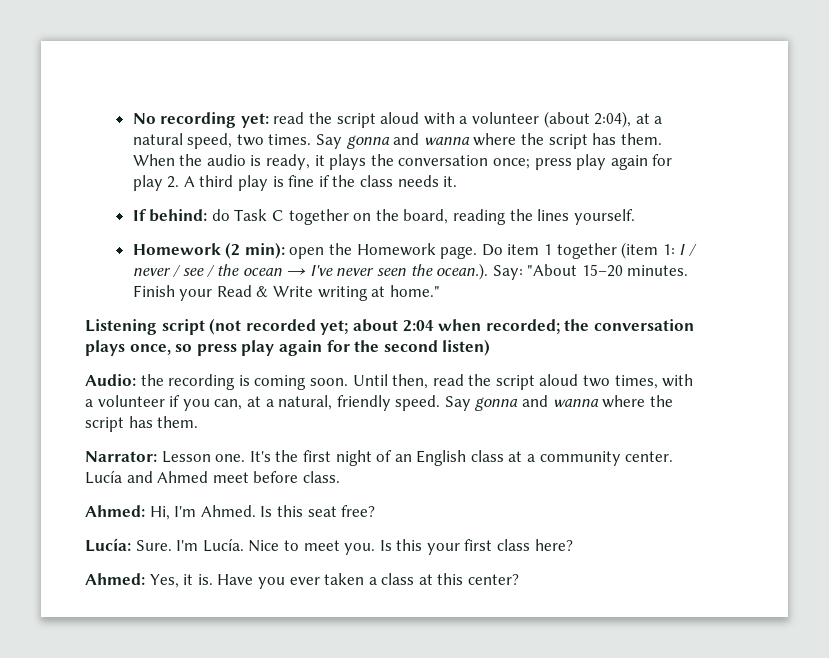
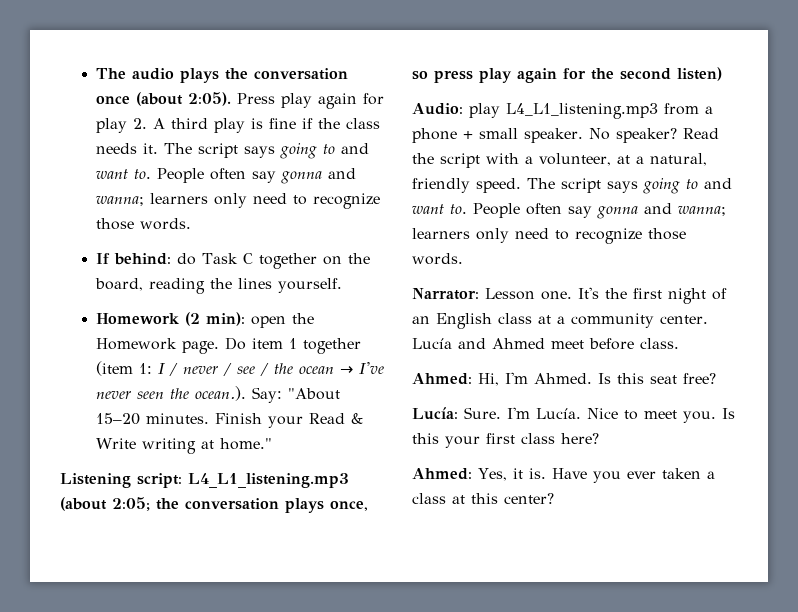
- No recording yet: read the script aloud with a volunteer (about 2:04), at a natural speed, two times. Say gonna and wanna where the script has them. When the audio is ready, it plays the conversation once; press play again for play 2. A third play is fine if the class needs it.
+ The audio plays the conversation once (about 2:05). Press play again for play 2. A third play is fine if the class needs it. The script says going to and want to. People often say gonna and wanna; learners only need to recognize those words.
- Listening script (not recorded yet; about 2:04 when recorded; the conversation plays once, so press play again for the second listen)
+ Listening script: L4_L1_listening.mp3 (about 2:05; the conversation plays once, so press play again for the second listen)
- Audio: the recording is coming soon. Until then, read the script aloud two times, with a volunteer if you can, at a natural, friendly speed. Say gonna and wanna where the script has them.
+ Audio: play L4_L1_listening.mp3 from a phone + small speaker. No speaker? Read the script with a volunteer, at a natural, friendly speed. The script says going to and want to. People often say gonna and wanna; learners only need to recognize those words.

